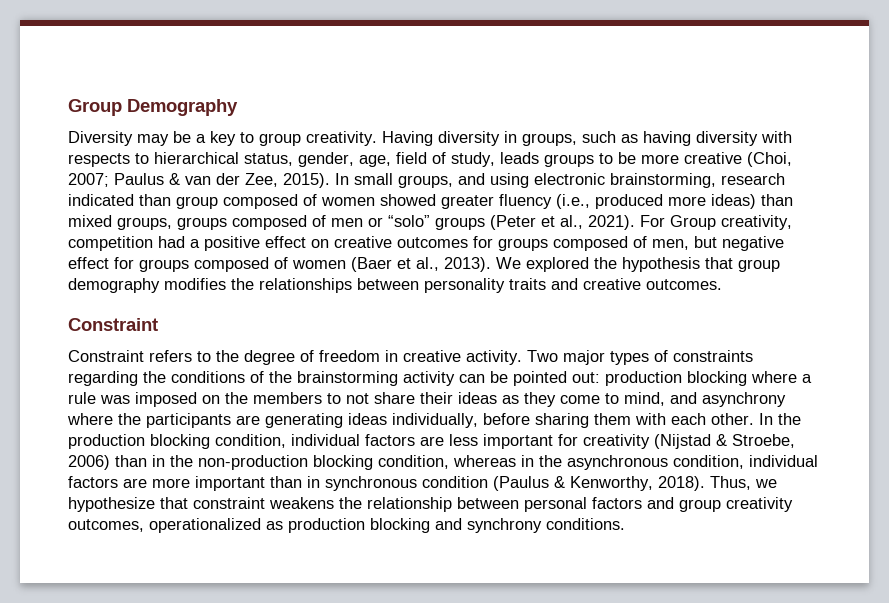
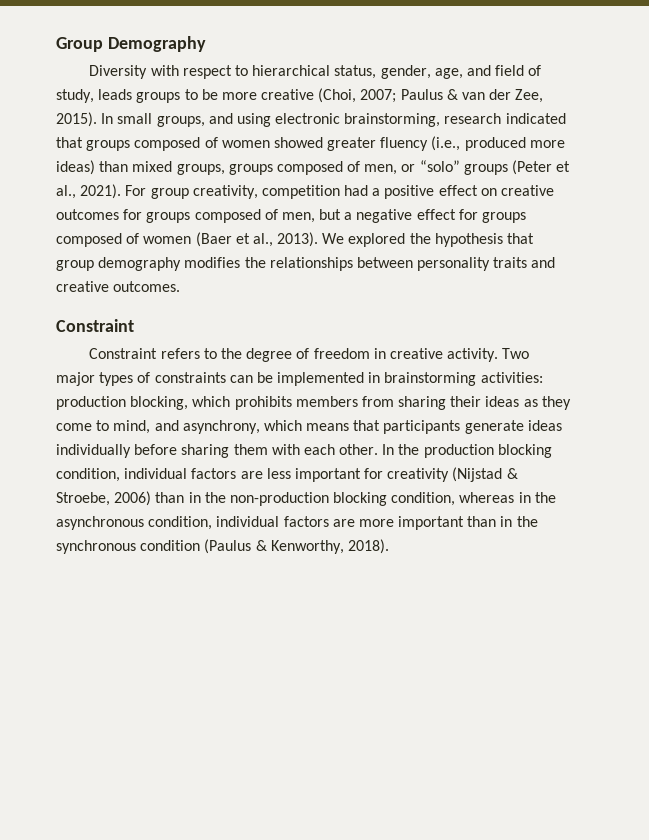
- Diversity may be a key to group creativity. Having diversity in groups, such as having diversity with respects to hierarchical status, gender, age, field of study, leads groups to be more creative (Choi, 2007; Paulus & van der Zee, 2015).
+ Diversity with respect to hierarchical status, gender, age, and field of study, leads groups to be more creative (Choi, 2007; Paulus & van der Zee, 2015).
- In small groups, and using electronic brainstorming, research indicated than group composed of women showed greater fluency (i.e., produced more ideas) than mixed groups, groups composed of men or “solo” groups (Peter et al., 2021).
+ In small groups, and using electronic brainstorming, research indicated that groups composed of women showed greater fluency (i.e., produced more ideas) than mixed groups, groups composed of men, or “solo” groups (Peter et al., 2021).
- For Group creativity, competition had a positive effect on creative outcomes for groups composed of men, but negative effect for groups composed of women (Baer et al., 2013).
+ For group creativity, competition had a positive effect on creative outcomes for groups composed of men, but a negative effect for groups composed of women (Baer et al., 2013).
- Two major types of constraints regarding the conditions of the brainstorming activity can be pointed out: production blocking where a rule was imposed on the members to not share their ideas as they come to mind, and asynchrony where the participants are generating ideas individually, before sharing them with each other.
+ Two major types of constraints can be implemented in brainstorming activities: production blocking, which prohibits members from sharing their ideas as they come to mind, and asynchrony, which means that participants generate ideas individually before sharing them with each other.
- In the production blocking condition, individual factors are less important for creativity (Nijstad & Stroebe, 2006) than in the non-production blocking condition, whereas in the asynchronous condition, individual factors are more important than in synchronous condition (Paulus & Kenworthy, 2018). Thus, we hypothesize that constraint weakens the relationship between personal factors and group creativity outcomes, operationalized as production blocking and synchrony conditions.
+ In the production blocking condition, individual factors are less important for creativity (Nijstad & Stroebe, 2006) than in the non-production blocking condition, whereas in the asynchronous condition, individual factors are more important than in the synchronous condition (Paulus & Kenworthy, 2018).

